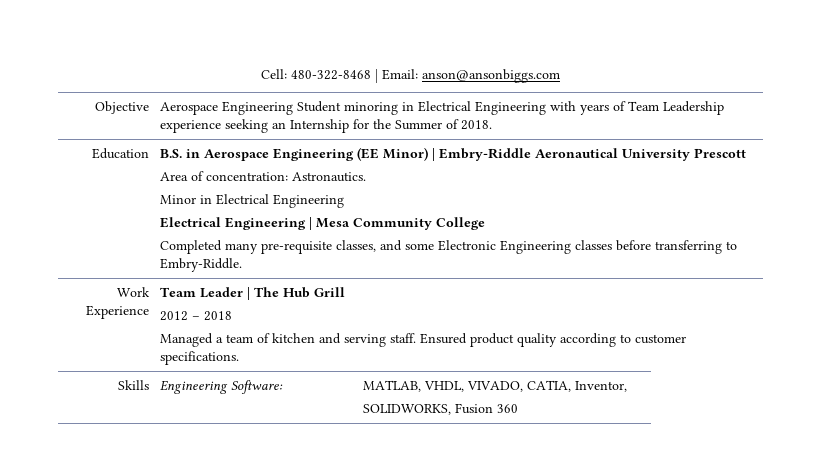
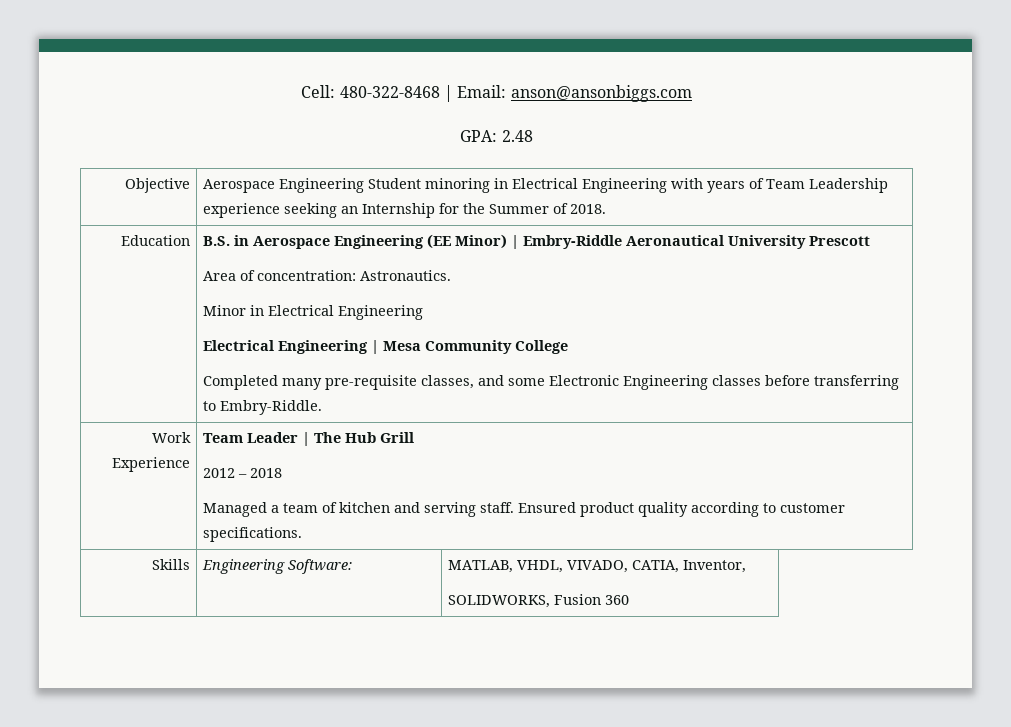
+ GPA: 2.48

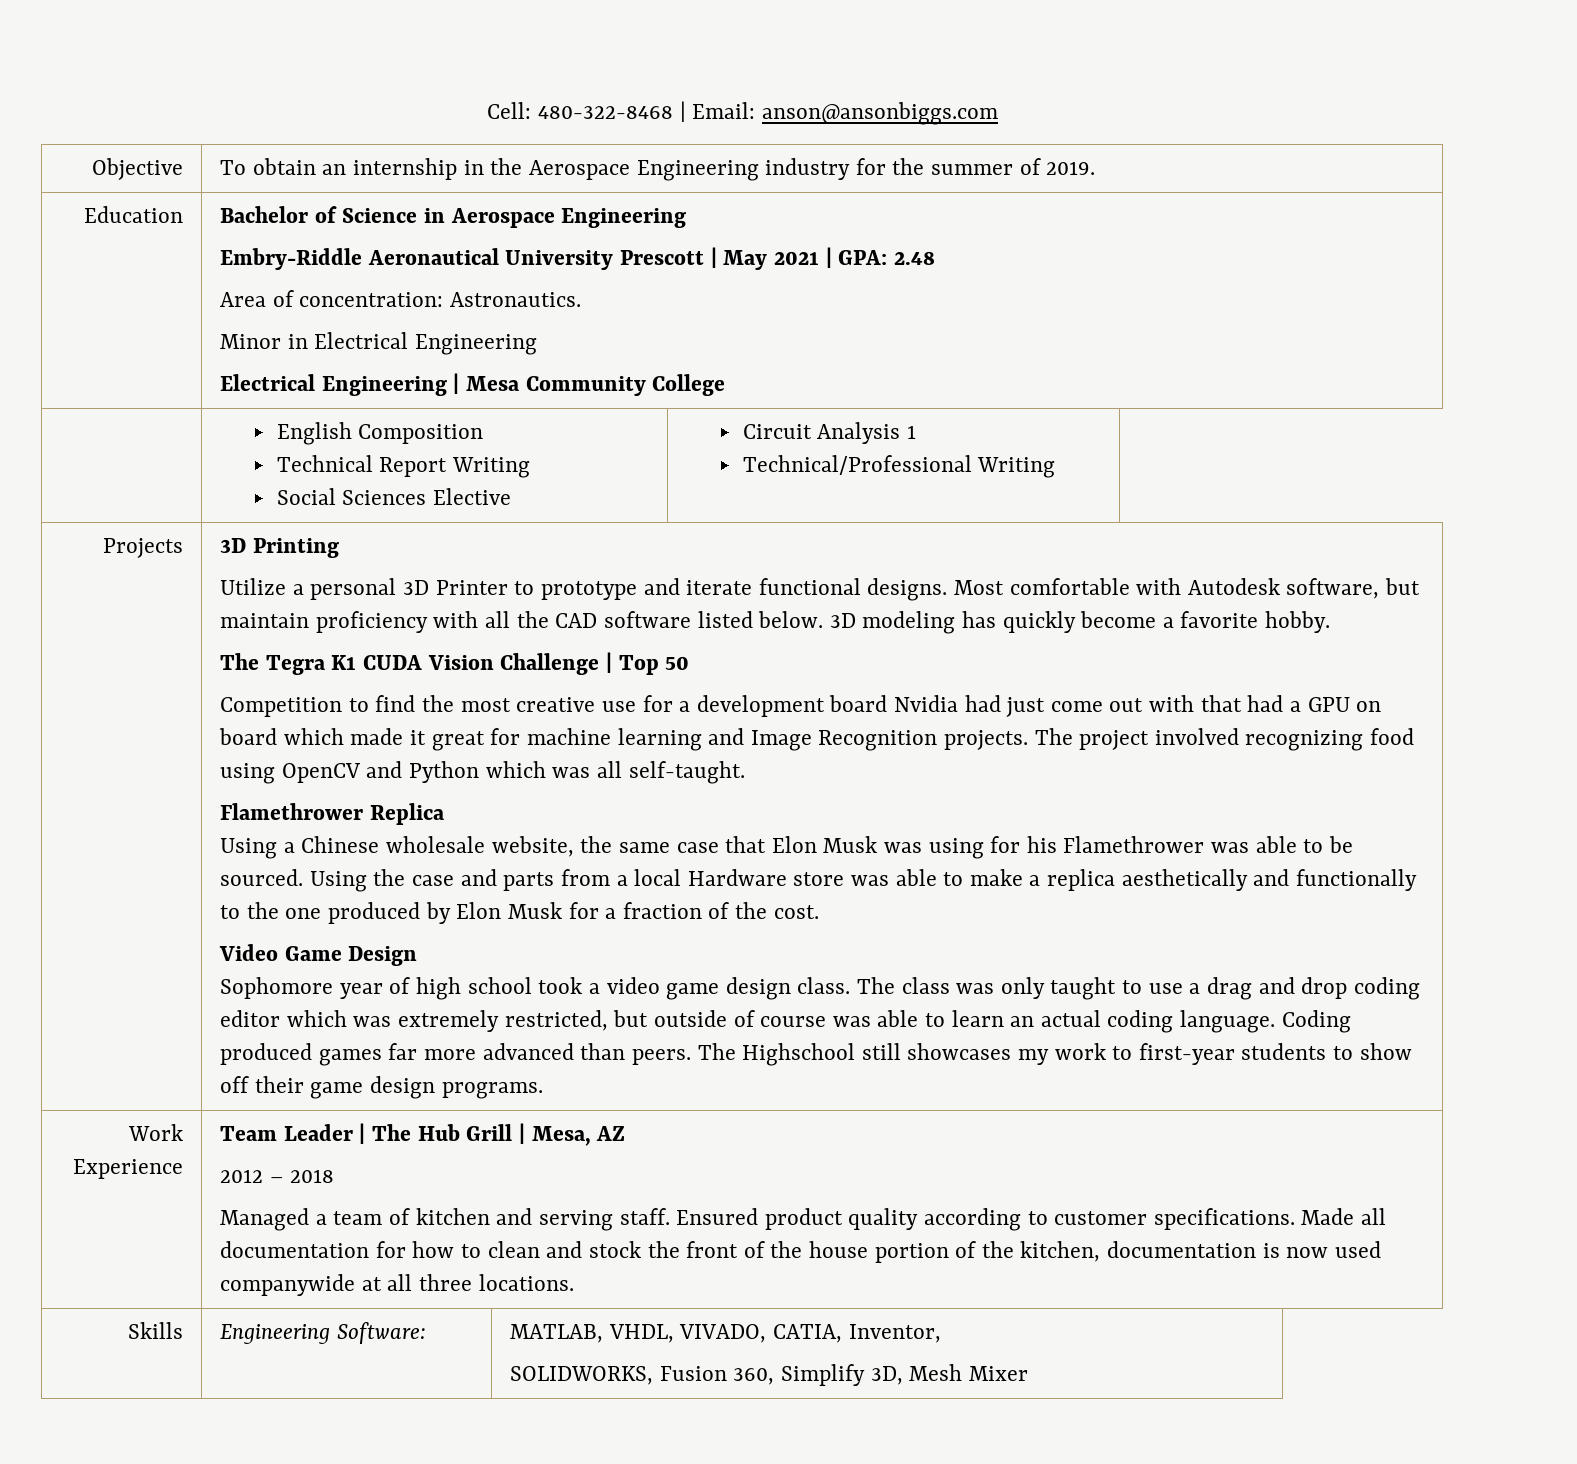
- GPA: 2.48
- Objective | Aerospace Engineering Student minoring in Electrical Engineering with years of Team Leadership experience seeking an Internship for the Summer of 2018.
- Education | B.S. in Aerospace Engineering (EE Minor) | Embry-Riddle Aeronautical University Prescott
+ Objective | To obtain an internship in the Aerospace Engineering industry for the summer of 2019.
+ Education | Bachelor of Science in Aerospace Engineering
+ Embry-Riddle Aeronautical University Prescott | May 2021 | GPA: 2.48
  Area of concentration: Astronautics.
  Minor in Electrical Engineering
  Electrical Engineering | Mesa Community College
- Completed many pre-requisite classes, and some Electronic Engineering classes before transferring to Embry-Riddle.
+ | English Composition
+ Technical Report Writing
+ Social Sciences Elective | Circuit Analysis 1
+ Technical/Professional Writing
+ Projects | 3D Printing
+ Utilize a personal 3D Printer to prototype and iterate functional designs. Most comfortable with Autodesk software, but maintain proficiency with all the CAD software listed below. 3D modeling has quickly become a favorite hobby.
+ The Tegra K1 CUDA Vision Challenge | Top 50
+ Competition to find the most creative use for a development board Nvidia had just come out with that had a GPU on board which made it great for machine learning and Image Recognition projects. The project involved recognizing food using OpenCV and Python which was all self-taught.
+ Flamethrower Replica
+ Using a Chinese wholesale website, the same case that Elon Musk was using for his Flamethrower was able to be sourced. Using the case and parts from a local Hardware store was able to make a replica aesthetically and functionally to the one produced by Elon Musk for a fraction of the cost.
+ Video Game Design
+ Sophomore year of high school took a video game design class. The class was only taught to use a drag and drop coding editor which was extremely restricted, but outside of course was able to learn an actual coding language. Coding produced games far more advanced than peers. The Highschool still showcases my work to first-year students to show off their game design programs.
- Team Leader | The Hub Grill
+ Team Leader | The Hub Grill | Mesa, AZ
+ Made all documentation for how to clean and stock the front of the house portion of the kitchen, documentation is now used companywide at all three locations.
  Skills | Engineering Software: | MATLAB, VHDL, VIVADO, CATIA, Inventor,
- SOLIDWORKS, Fusion 360
+ SOLIDWORKS, Fusion 360, Simplify 3D, Mesh Mixer

